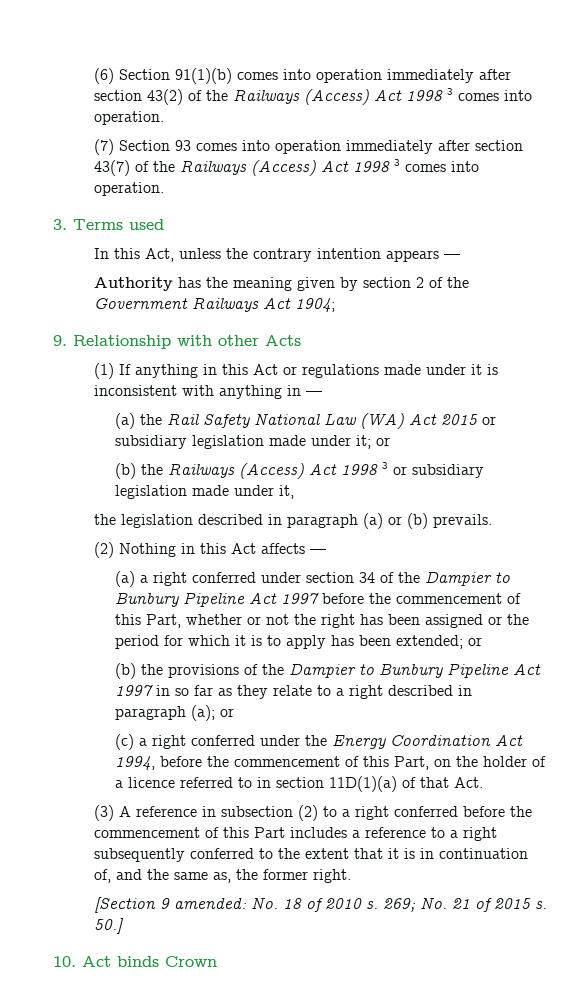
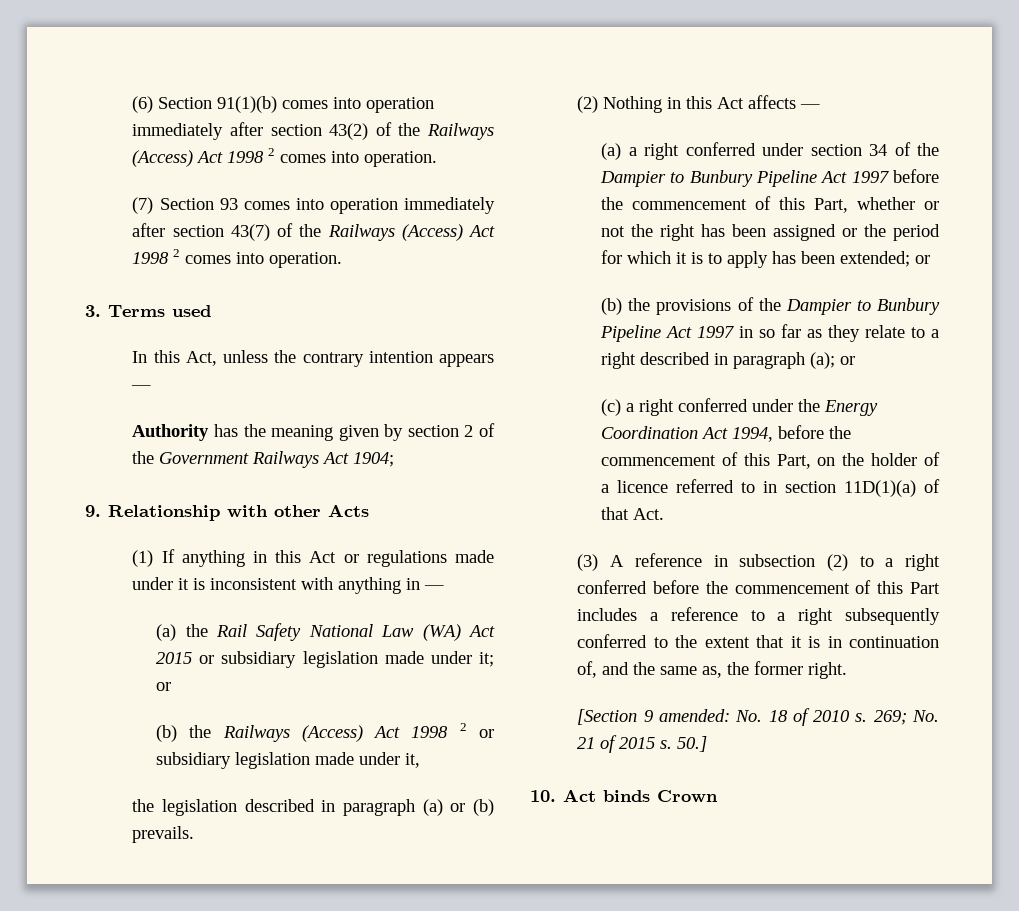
- (6) Section 91(1)(b) comes into operation immediately after section 43(2) of the Railways (Access) Act 1998 3 comes into operation.
+ (6) Section 91(1)(b) comes into operation immediately after section 43(2) of the Railways (Access) Act 1998 2 comes into operation.
- (7) Section 93 comes into operation immediately after section 43(7) of the Railways (Access) Act 1998 3 comes into operation.
+ (7) Section 93 comes into operation immediately after section 43(7) of the Railways (Access) Act 1998 2 comes into operation.
- (b) the Railways (Access) Act 1998 3 or subsidiary legislation made under it,
+ (b) the Railways (Access) Act 1998 2 or subsidiary legislation made under it,

